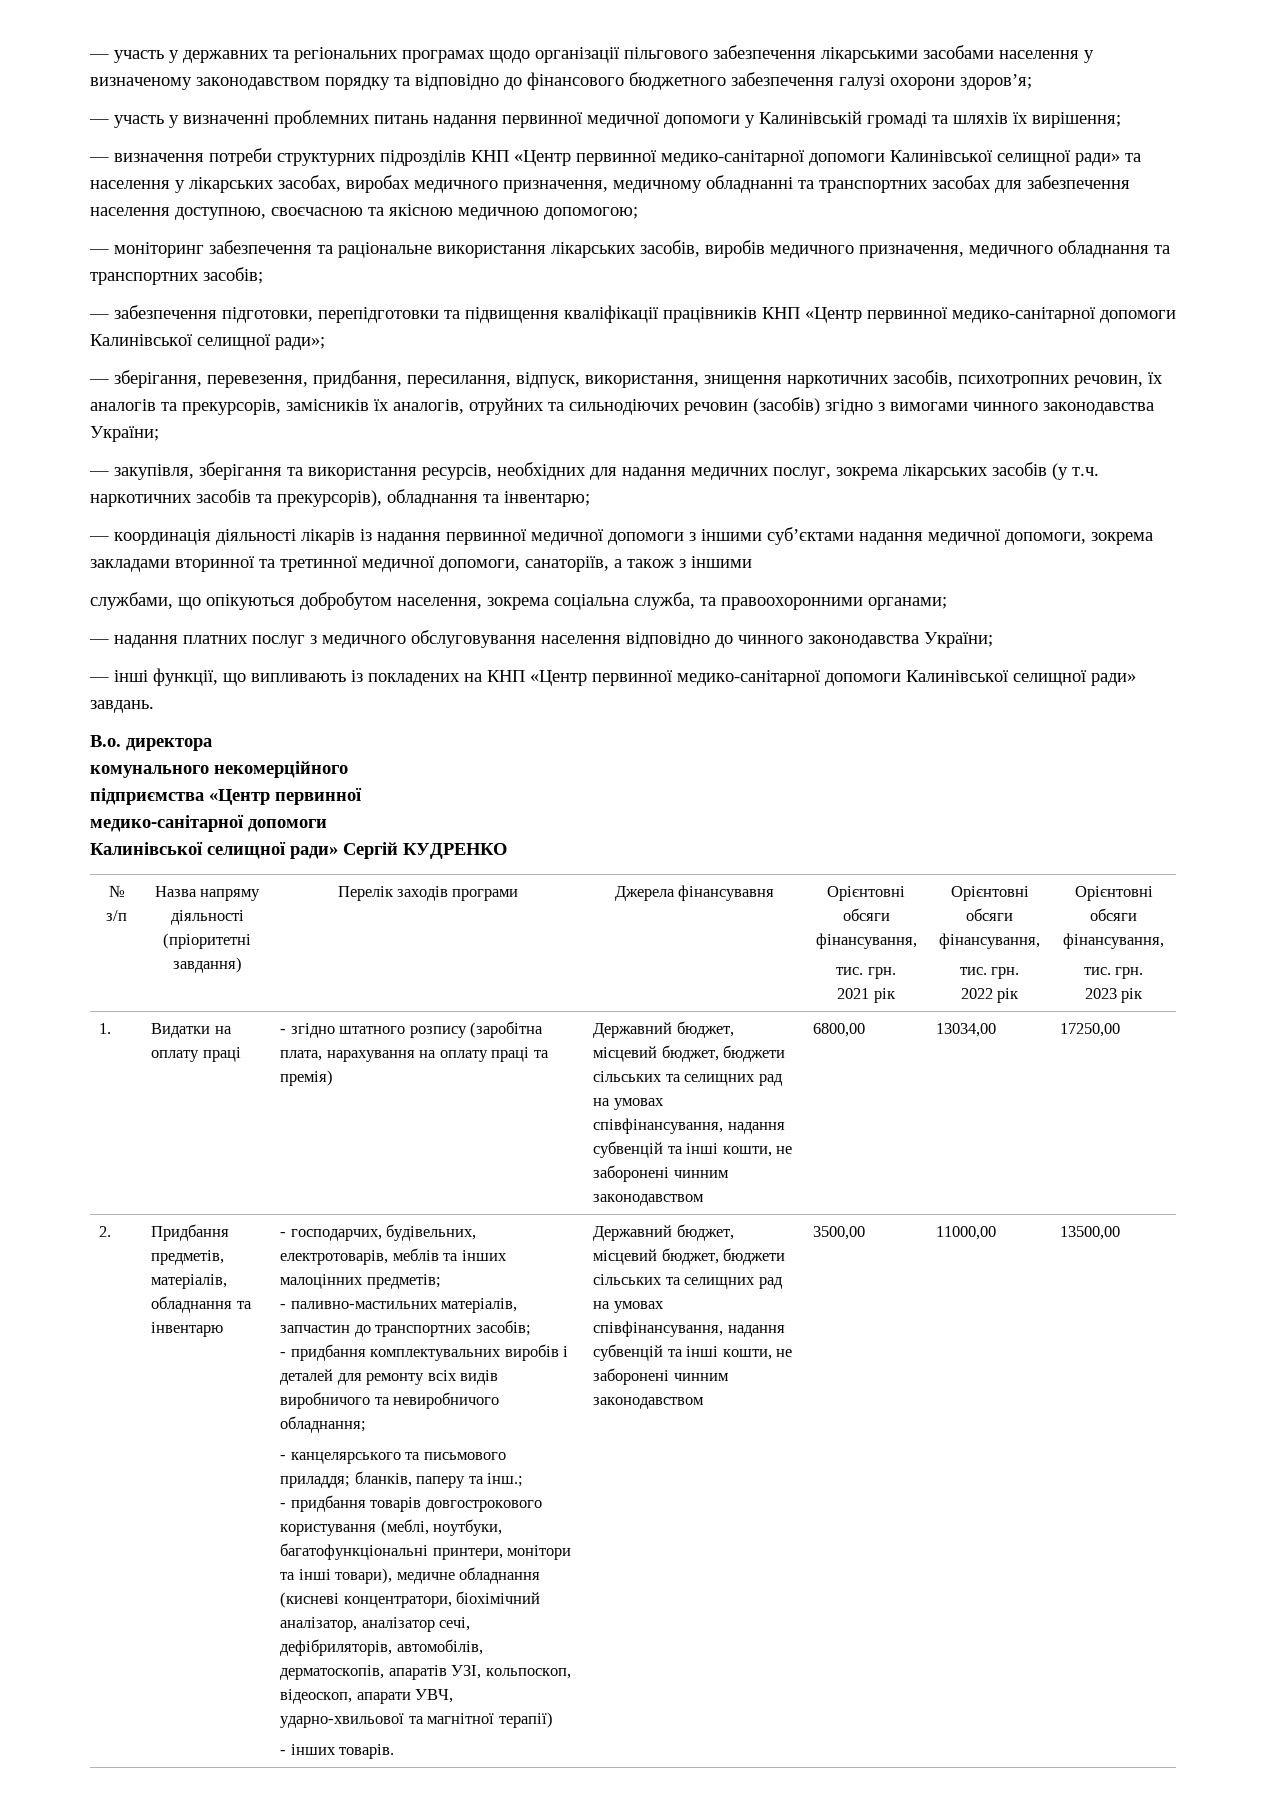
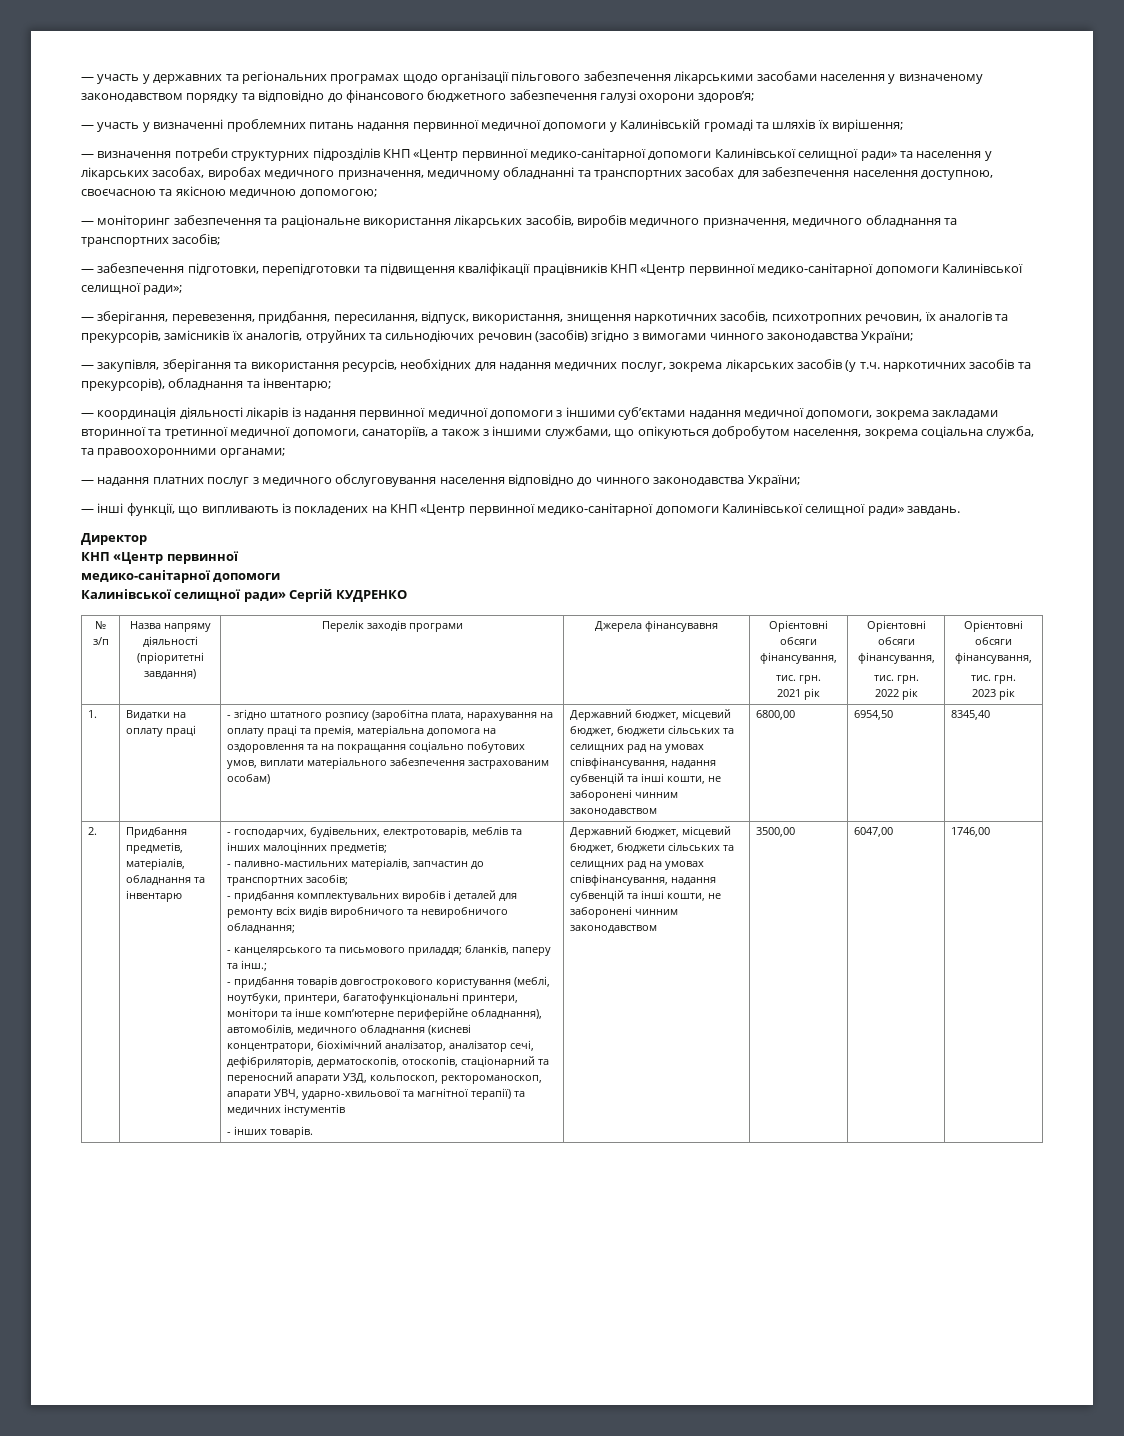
- — координація діяльності лікарів із надання первинної медичної допомоги з іншими суб’єктами надання медичної допомоги, зокрема закладами вторинної та третинної медичної допомоги, санаторіїв, а також з іншими
- службами, що опікуються добробутом населення, зокрема соціальна служба, та правоохоронними органами;
+ — координація діяльності лікарів із надання первинної медичної допомоги з іншими суб’єктами надання медичної допомоги, зокрема закладами вторинної та третинної медичної допомоги, санаторіїв, а також з іншими службами, що опікуються добробутом населення, зокрема соціальна служба, та правоохоронними органами;
- В.о. директора
- комунального некомерційного
- підприємства «Центр первинної
+ Директор
+ КНП «Центр первинної
- - згідно штатного розпису (заробітна плата, нарахування на оплату праці та премія)
+ - згідно штатного розпису (заробітна плата, нарахування на оплату праці та премія, матеріальна допомога на оздоровлення та на покращання соціально побутових умов, виплати матеріального забезпечення застрахованим особам)
- 13034,00 | 17250,00
+ 6954,50 | 8345,40
- - придбання товарів довгострокового користування (меблі, ноутбуки, багатофункціональні принтери, монітори та інші товари), медичне обладнання (кисневі концентратори, біохімічний аналізатор, аналізатор сечі, дефібриляторів, автомобілів, дерматоскопів, апаратів УЗІ, кольпоскоп, відеоскоп, апарати УВЧ, ударно-хвильової та магнітної терапії)
+ - придбання товарів довгострокового користування (меблі, ноутбуки, принтери, багатофункціональні принтери, монітори та інше комп’ютерне периферійне обладнання), автомобілів, медичного обладнання (кисневі концентратори, біохімічний аналізатор, аналізатор сечі, дефібриляторів, дерматоскопів, отоскопів, стаціонарний та переносний апарати УЗД, кольпоскоп, ректороманоскоп, апарати УВЧ, ударно-хвильової та магнітної терапії) та медичних інстументів
- 11000,00 | 13500,00
+ 6047,00 | 1746,00

